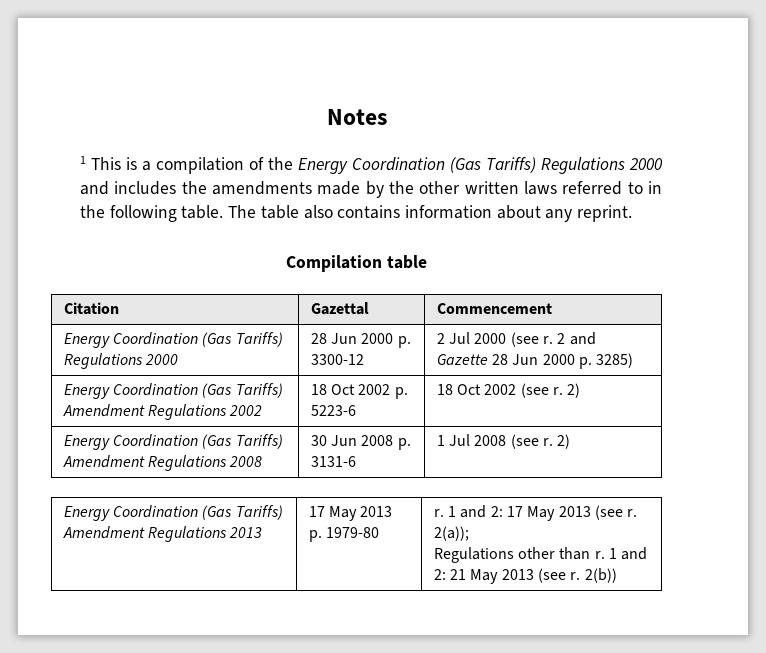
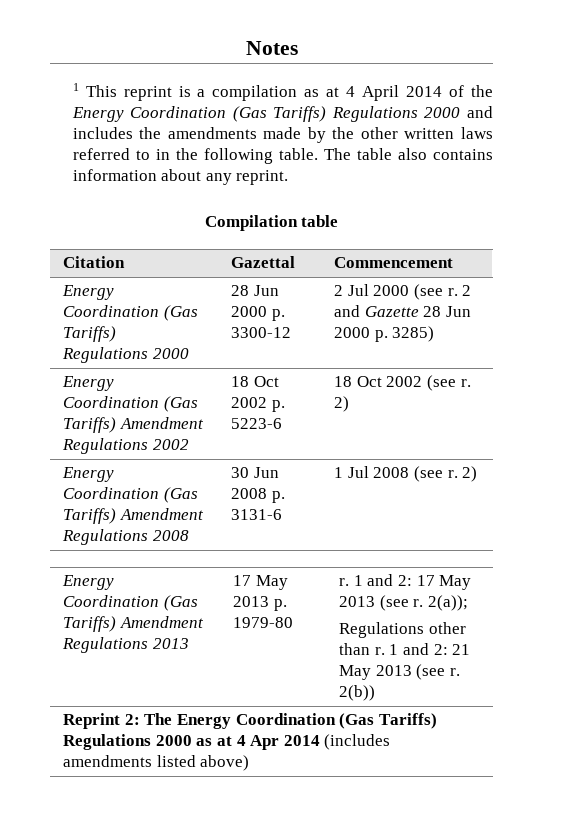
- 1 This is a compilation of the Energy Coordination (Gas Tariffs) Regulations 2000 and includes the amendments made by the other written laws referred to in the following table.
+ 1 This reprint is a compilation as at 4 April 2014 of the Energy Coordination (Gas Tariffs) Regulations 2000 and includes the amendments made by the other written laws referred to in the following table.
+ Reprint 2: The Energy Coordination (Gas Tariffs) Regulations 2000 as at 4 Apr 2014 (includes amendments listed above)

